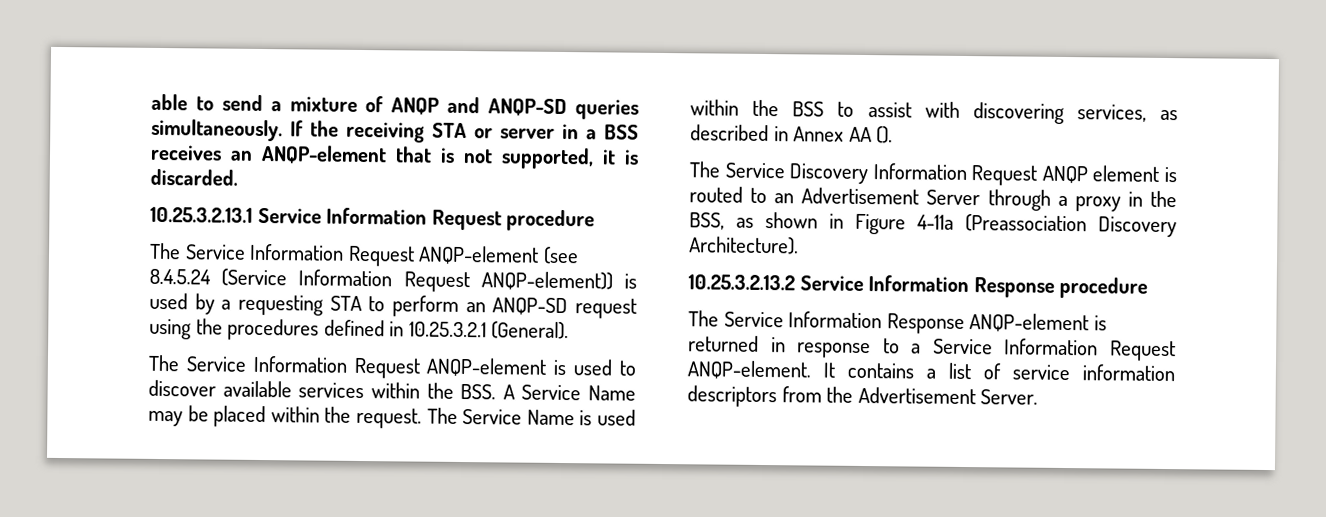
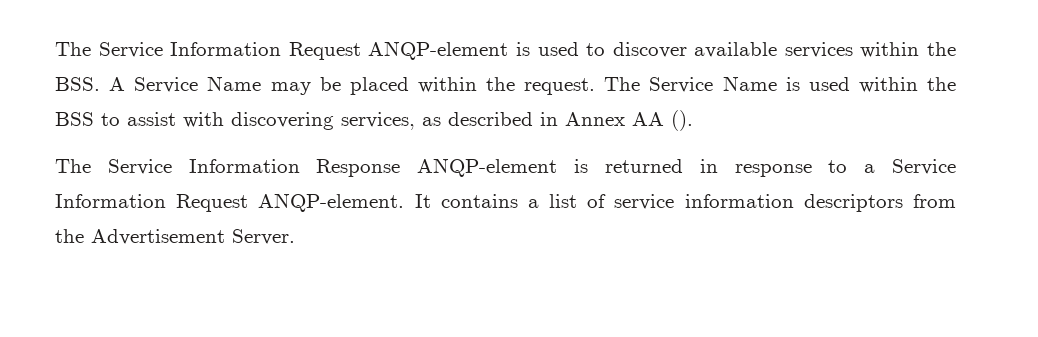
- able to send a mixture of ANQP and ANQP-SD queries simultaneously. If the receiving STA or server in a BSS receives an ANQP-element that is not supported, it is discarded.
- 10.25.3.2.13.1 Service Information Request procedure
- The Service Information Request ANQP-element (see 8.4.5.24 (Service Information Request ANQP-element)) is used by a requesting STA to perform an ANQP-SD request using the procedures defined in 10.25.3.2.1 (General).
- The Service Discovery Information Request ANQP element is routed to an Advertisement Server through a proxy in the BSS, as shown in Figure 4-11a (Preassociation Discovery Architecture).
- 10.25.3.2.13.2 Service Information Response procedure

